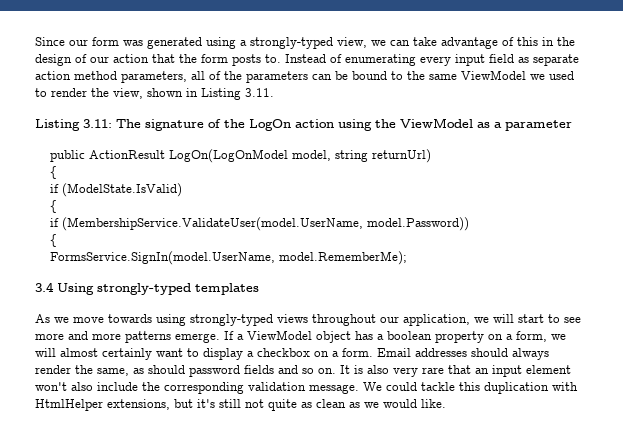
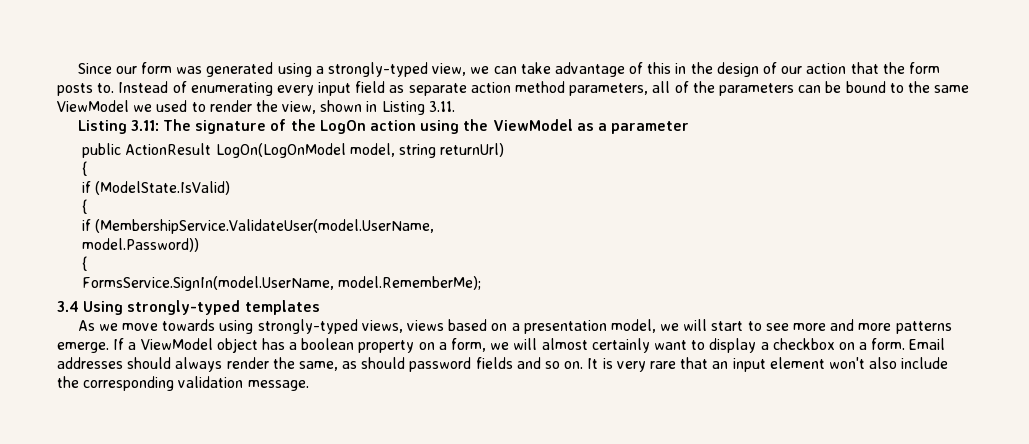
- if (MembershipService.ValidateUser(model.UserName, model.Password))
+ if (MembershipService.ValidateUser(model.UserName,
+ model.Password))
- As we move towards using strongly-typed views throughout our application, we will start to see more and more patterns emerge.
+ As we move towards using strongly-typed views, views based on a presentation model, we will start to see more and more patterns emerge.
- It is also very rare that an input element won't also include the corresponding validation message. We could tackle this duplication with HtmlHelper extensions, but it's still not quite as clean as we would like.
+ It is very rare that an input element won't also include the corresponding validation message.

